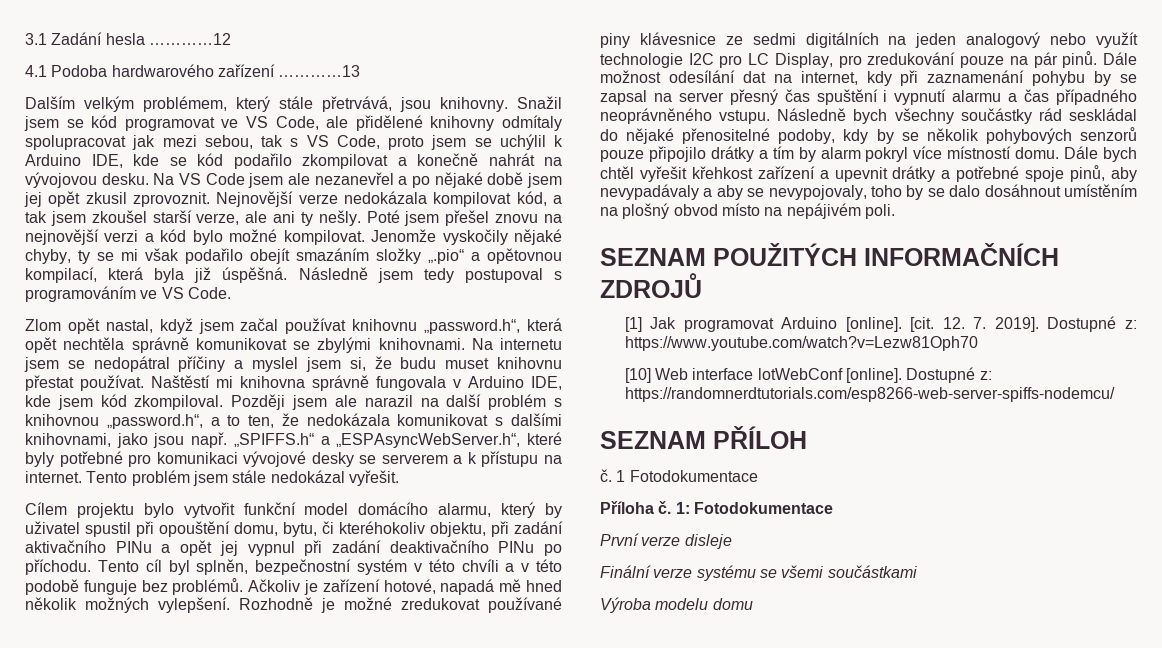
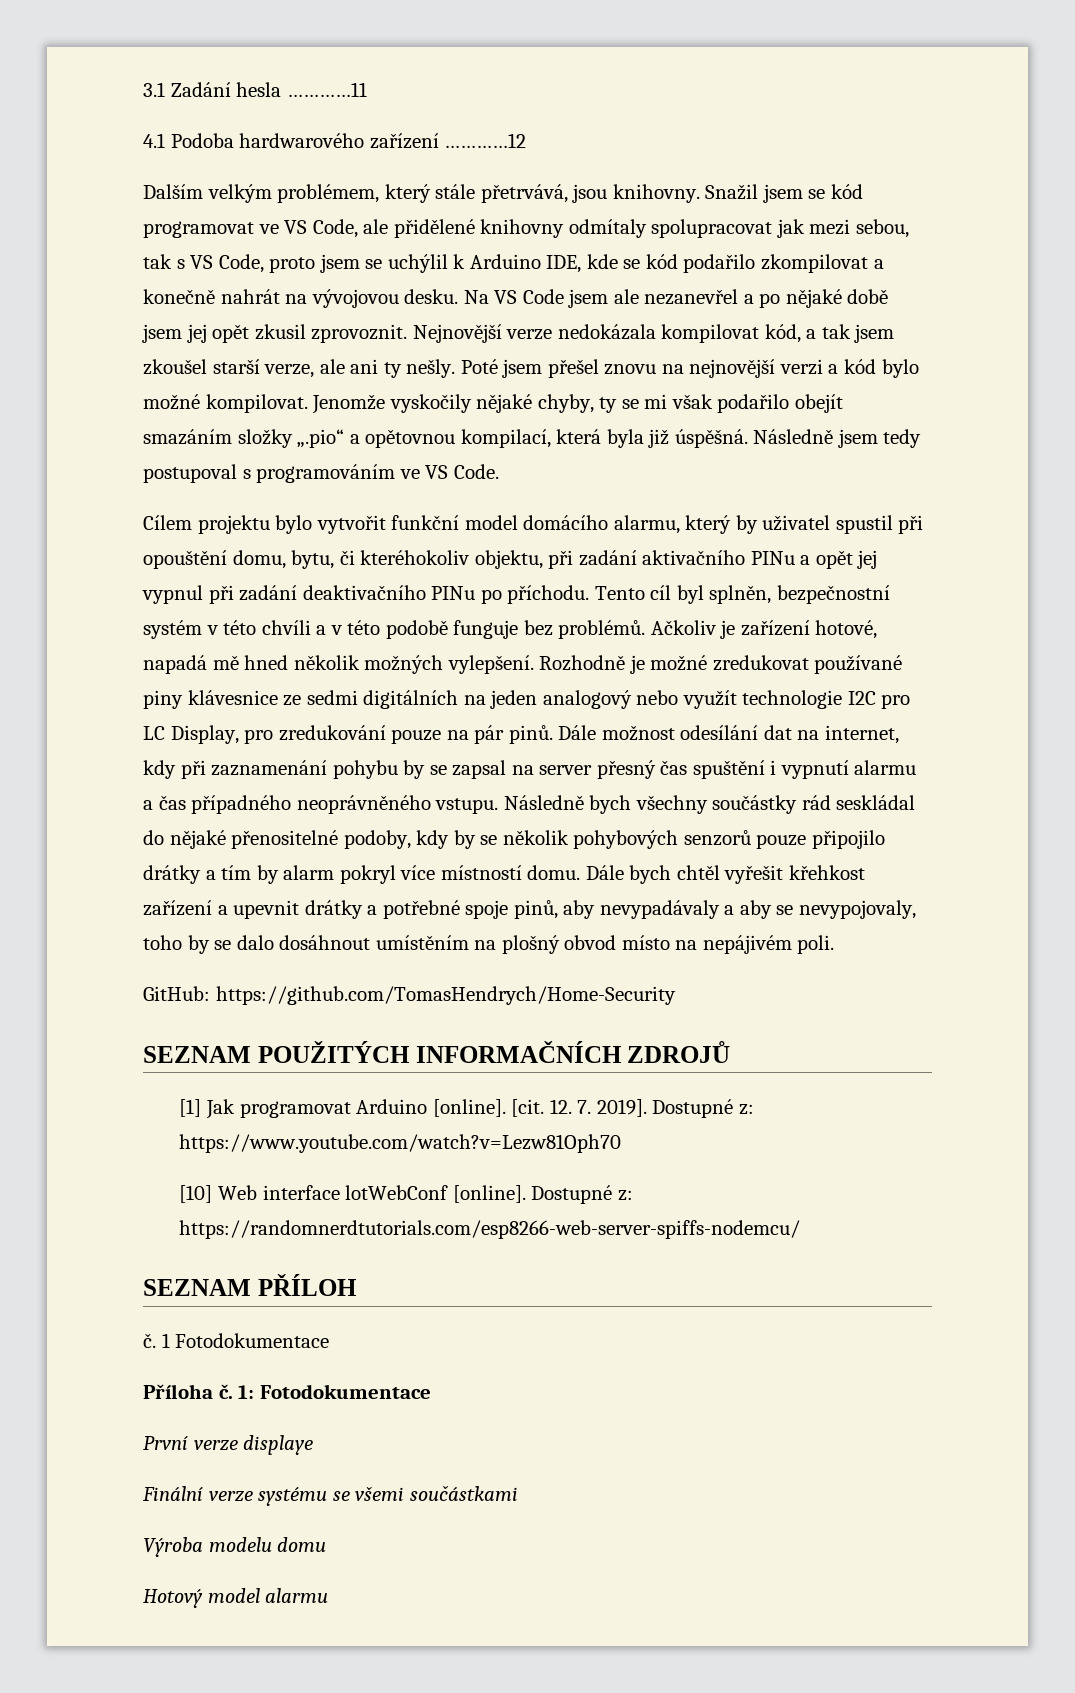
- 3.1 Zadání hesla …………12
+ 3.1 Zadání hesla …………11
- 4.1 Podoba hardwarového zařízení …………13
+ 4.1 Podoba hardwarového zařízení …………12
- Zlom opět nastal, když jsem začal používat knihovnu „password.h“, která opět nechtěla správně komunikovat se zbylými knihovnami. Na internetu jsem se nedopátral příčiny a myslel jsem si, že budu muset knihovnu přestat používat. Naštěstí mi knihovna správně fungovala v Arduino IDE, kde jsem kód zkompiloval. Později jsem ale narazil na další problém s knihovnou „password.h“, a to ten, že nedokázala komunikovat s dalšími knihovnami, jako jsou např. „SPIFFS.h“ a „ESPAsyncWebServer.h“, které byly potřebné pro komunikaci vývojové desky se serverem a k přístupu na internet. Tento problém jsem stále nedokázal vyřešit.
+ GitHub: https://github.com/TomasHendrych/Home-Security
- První verze disleje
+ První verze displaye
+ Hotový model alarmu

